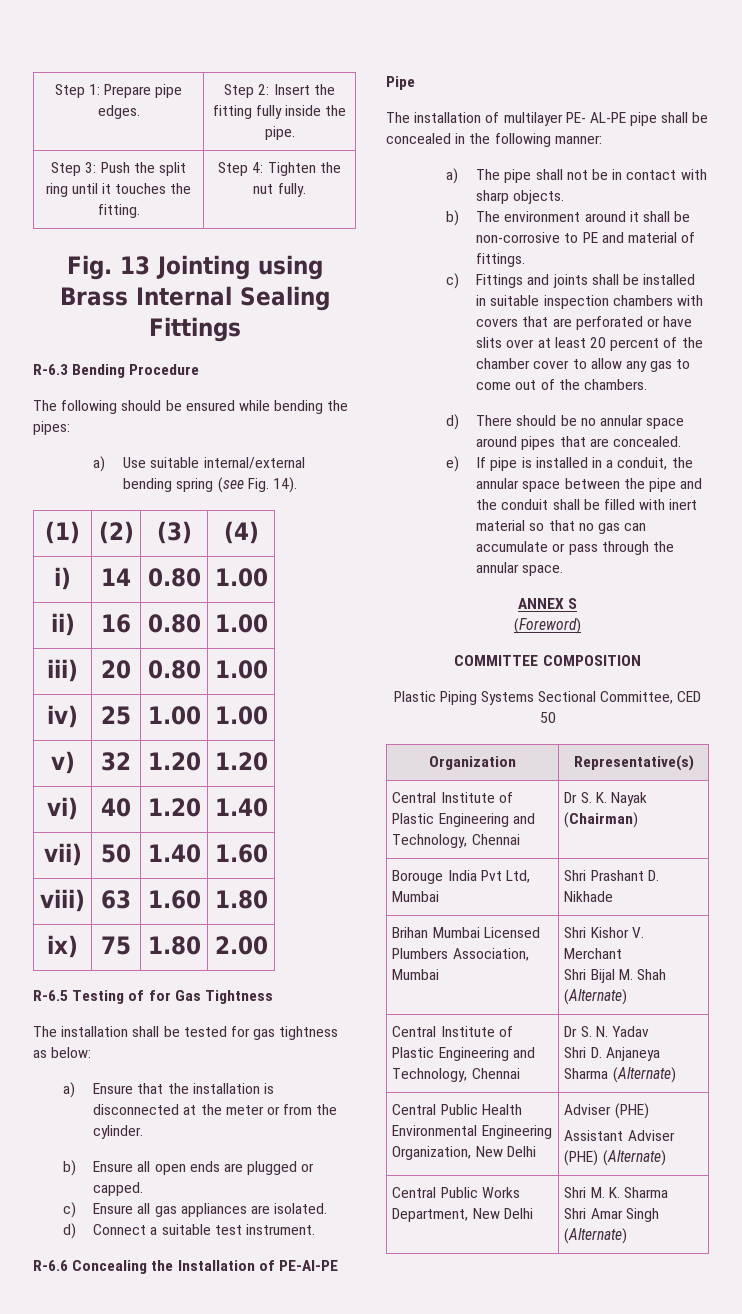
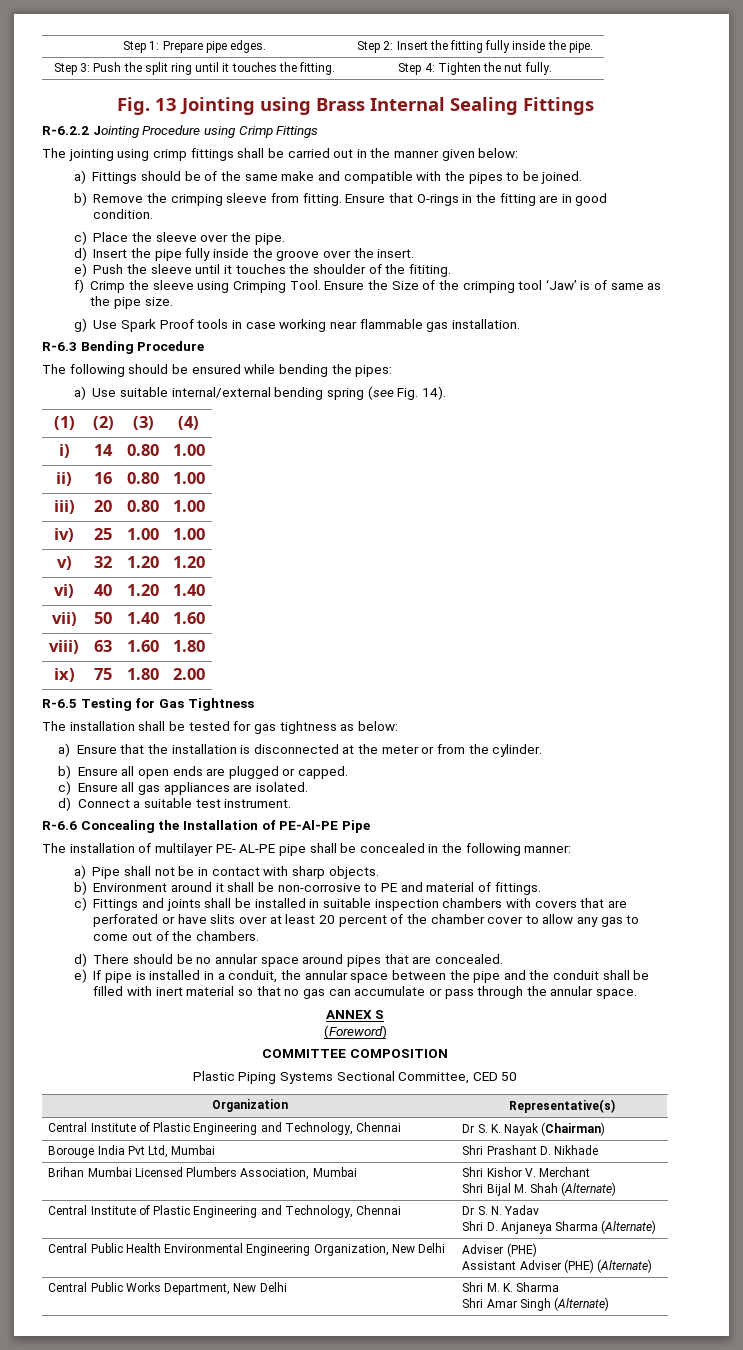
+ R-6.2.2 Jointing Procedure using Crimp Fittings
+ The jointing using crimp fittings shall be carried out in the manner given below:
+ a) Fittings should be of the same make and compatible with the pipes to be joined.
+ b) Remove the crimping sleeve from fitting. Ensure that O-rings in the fitting are in good condition.
+ c) Place the sleeve over the pipe.
+ d) Insert the pipe fully inside the groove over the insert.
+ e) Push the sleeve until it touches the shoulder of the fititing.
+ f) Crimp the sleeve using Crimping Tool. Ensure the Size of the crimping tool ‘Jaw’ is of same as the pipe size.
+ g) Use Spark Proof tools in case working near flammable gas installation.
- R-6.5 Testing of for Gas Tightness
+ R-6.5 Testing for Gas Tightness
- a) The pipe shall not be in contact with sharp objects.
+ a) Pipe shall not be in contact with sharp objects.
- b) The environment around it shall be non-corrosive to PE and material of fittings.
+ b) Environment around it shall be non-corrosive to PE and material of fittings.

